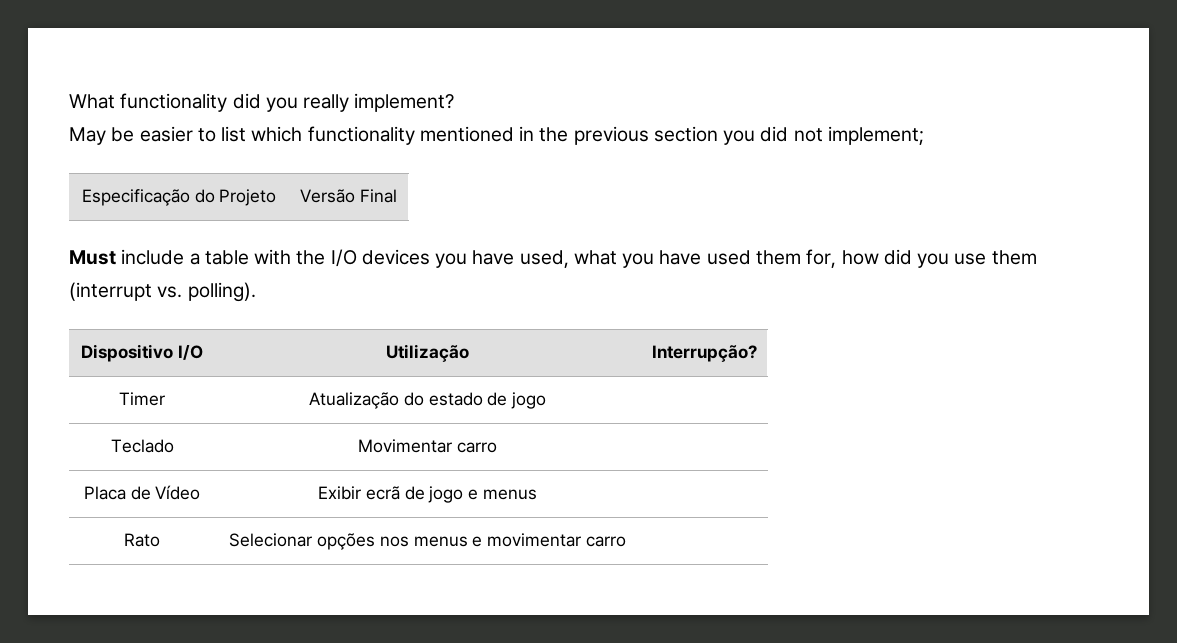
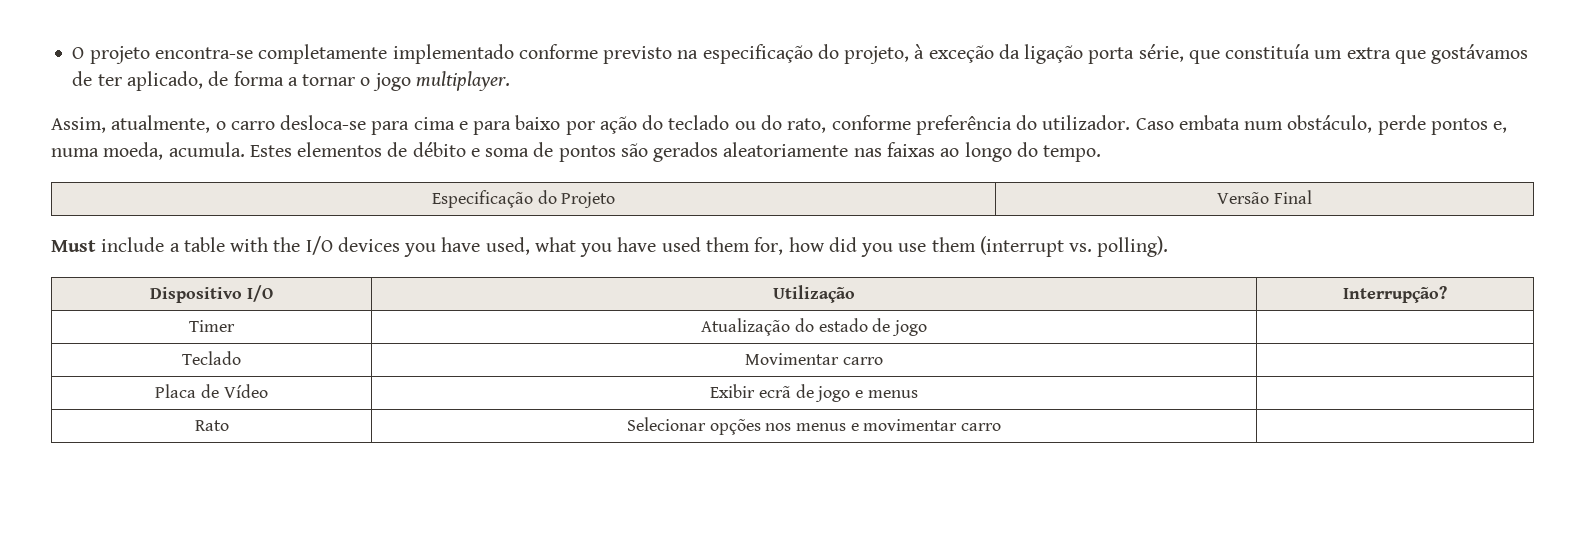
- What functionality did you really implement?
- May be easier to list which functionality mentioned in the previous section you did not implement;
+ O projeto encontra-se completamente implementado conforme previsto na especificação do projeto, à exceção da ligação porta série, que constituía um extra que gostávamos de ter aplicado, de forma a tornar o jogo multiplayer.
+ Assim, atualmente, o carro desloca-se para cima e para baixo por ação do teclado ou do rato, conforme preferência do utilizador. Caso embata num obstáculo, perde pontos e, numa moeda, acumula. Estes elementos de débito e soma de pontos são gerados aleatoriamente nas faixas ao longo do tempo.

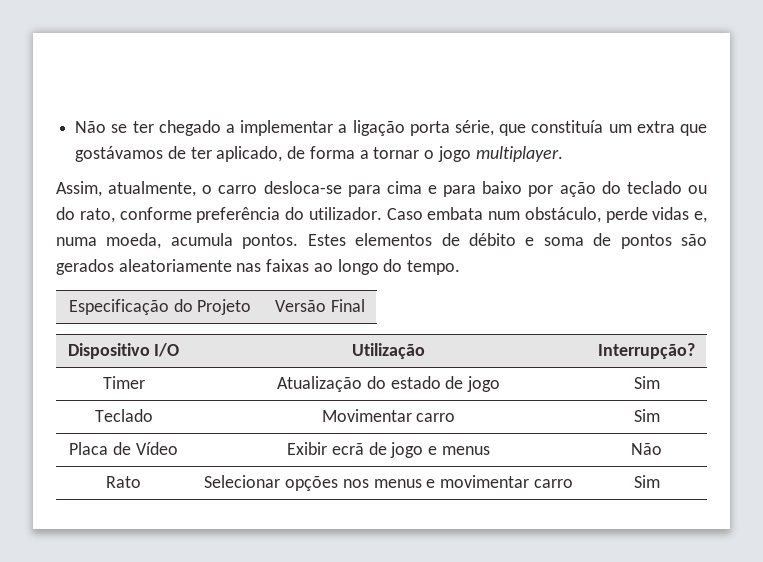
- O projeto encontra-se completamente implementado conforme previsto na especificação do projeto, à exceção da ligação porta série, que constituía um extra que gostávamos de ter aplicado, de forma a tornar o jogo multiplayer.
+ Não se ter chegado a implementar a ligação porta série, que constituía um extra que gostávamos de ter aplicado, de forma a tornar o jogo multiplayer.
- Caso embata num obstáculo, perde pontos e, numa moeda, acumula.
+ Caso embata num obstáculo, perde vidas e, numa moeda, acumula pontos.
- Must include a table with the I/O devices you have used, what you have used them for, how did you use them (interrupt vs. polling).
- Timer | Atualização do estado de jogo |
+ Timer | Atualização do estado de jogo | Sim
- Teclado | Movimentar carro |
+ Teclado | Movimentar carro | Sim
- Placa de Vídeo | Exibir ecrã de jogo e menus |
+ Placa de Vídeo | Exibir ecrã de jogo e menus | Não
- Rato | Selecionar opções nos menus e movimentar carro |
+ Rato | Selecionar opções nos menus e movimentar carro | Sim

